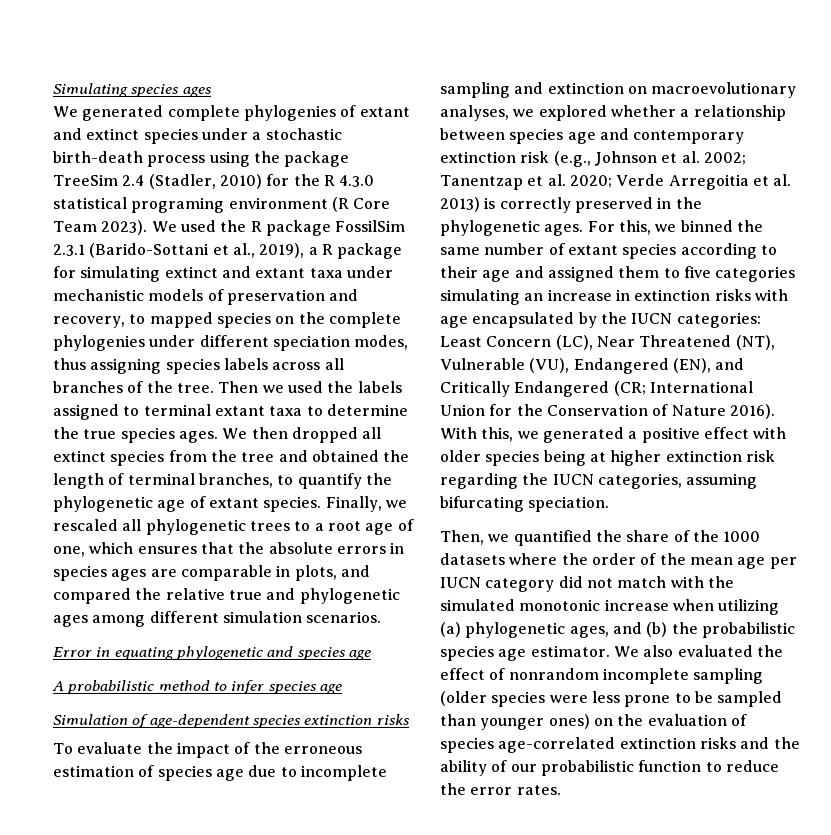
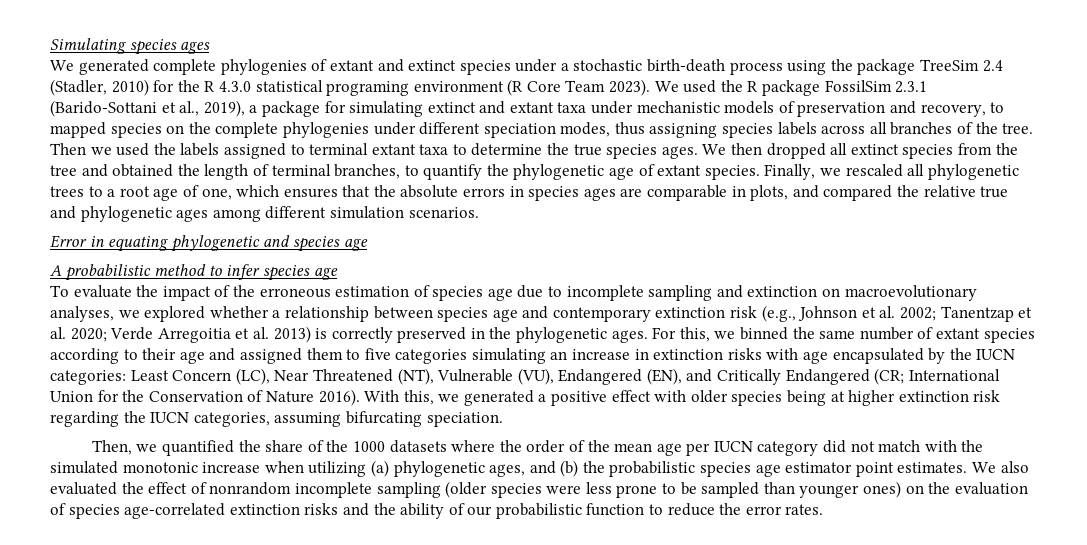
- We used the R package FossilSim 2.3.1 (Barido-Sottani et al., 2019), a R package for simulating extinct and extant taxa under mechanistic models of preservation and recovery, to mapped species on the complete phylogenies under different speciation modes, thus assigning species labels across all branches of the tree.
+ We used the R package FossilSim 2.3.1 (Barido-Sottani et al., 2019), a package for simulating extinct and extant taxa under mechanistic models of preservation and recovery, to mapped species on the complete phylogenies under different speciation modes, thus assigning species labels across all branches of the tree.
- Simulation of age-dependent species extinction risks
- Then, we quantified the share of the 1000 datasets where the order of the mean age per IUCN category did not match with the simulated monotonic increase when utilizing (a) phylogenetic ages, and (b) the probabilistic species age estimator.
+ Then, we quantified the share of the 1000 datasets where the order of the mean age per IUCN category did not match with the simulated monotonic increase when utilizing (a) phylogenetic ages, and (b) the probabilistic species age estimator point estimates.

